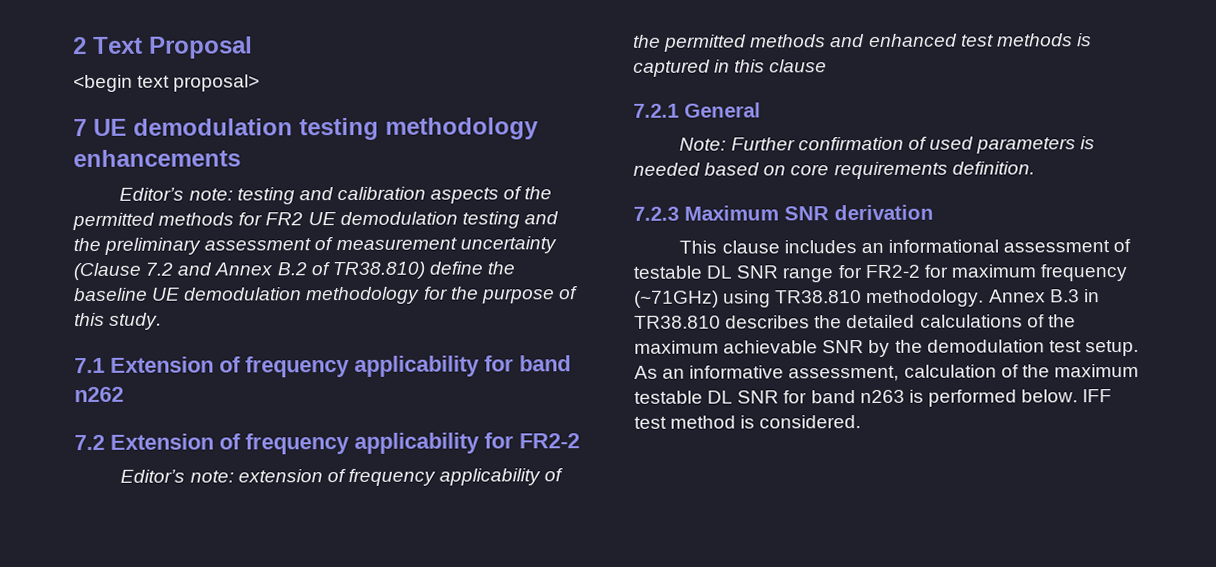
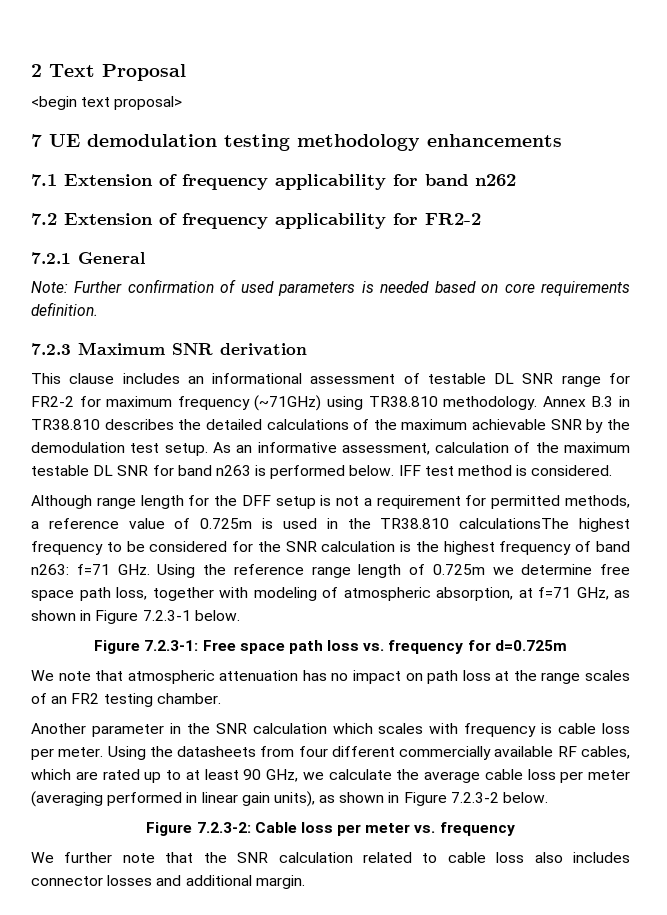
- Editor’s note: testing and calibration aspects of the permitted methods for FR2 UE demodulation testing and the preliminary assessment of measurement uncertainty (Clause 7.2 and Annex B.2 of TR38.810) define the baseline UE demodulation methodology for the purpose of this study.
- Editor’s note: extension of frequency applicability of the permitted methods and enhanced test methods is captured in this clause
+ Although range length for the DFF setup is not a requirement for permitted methods, a reference value of 0.725m is used in the TR38.810 calculationsThe highest frequency to be considered for the SNR calculation is the highest frequency of band n263: f=71 GHz. Using the reference range length of 0.725m we determine free space path loss, together with modeling of atmospheric absorption, at f=71 GHz, as shown in Figure 7.2.3-1 below.
+ Figure 7.2.3-1: Free space path loss vs. frequency for d=0.725m
+ We note that atmospheric attenuation has no impact on path loss at the range scales of an FR2 testing chamber.
+ Another parameter in the SNR calculation which scales with frequency is cable loss per meter. Using the datasheets from four different commercially available RF cables, which are rated up to at least 90 GHz, we calculate the average cable loss per meter (averaging performed in linear gain units), as shown in Figure 7.2.3-2 below.
+ Figure 7.2.3-2: Cable loss per meter vs. frequency
+ We further note that the SNR calculation related to cable loss also includes connector losses and additional margin.

